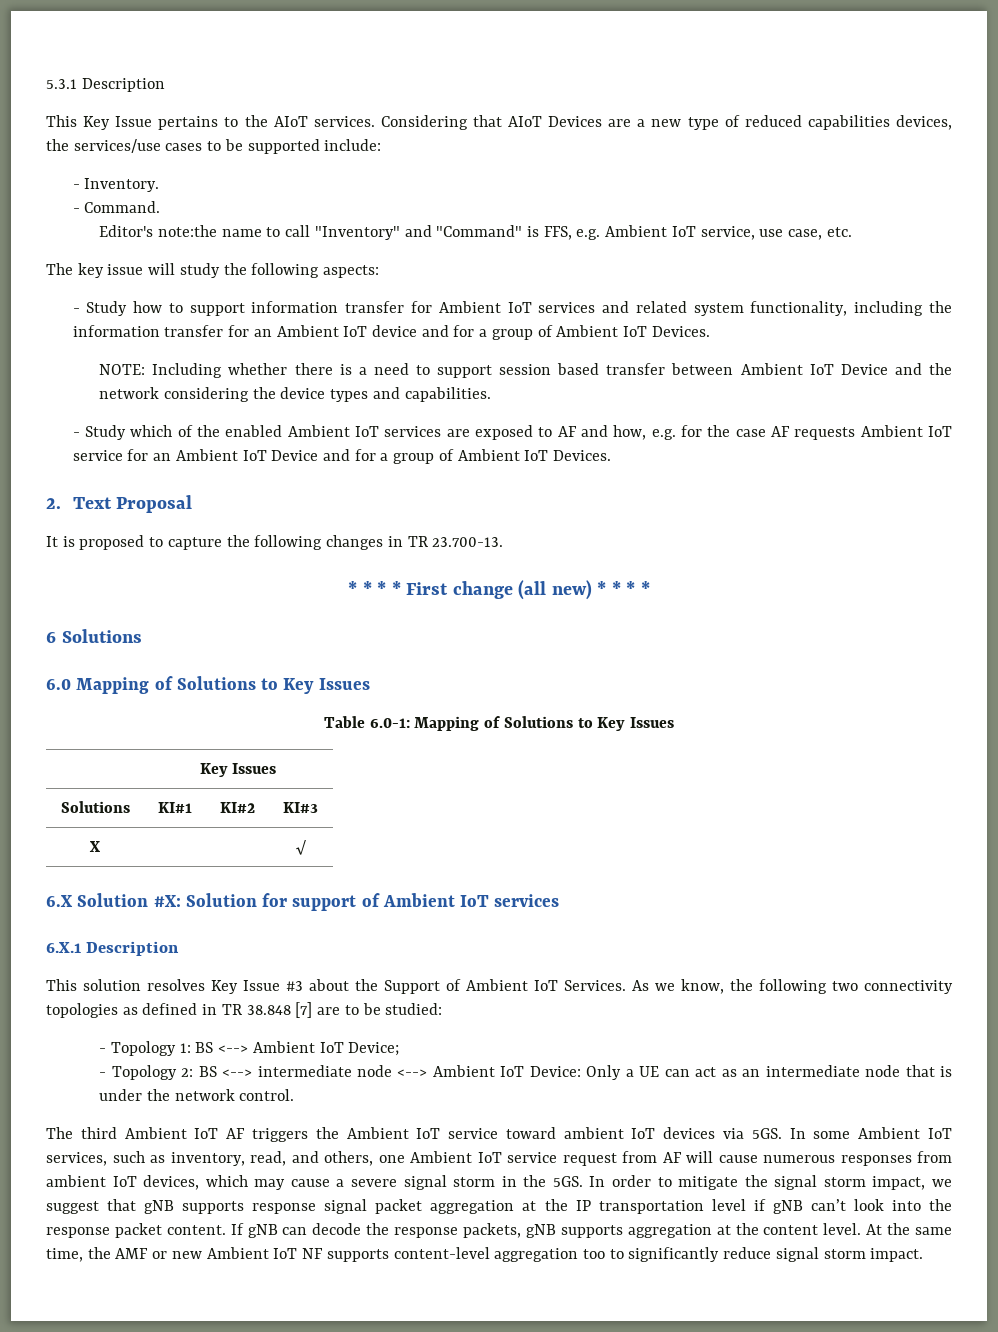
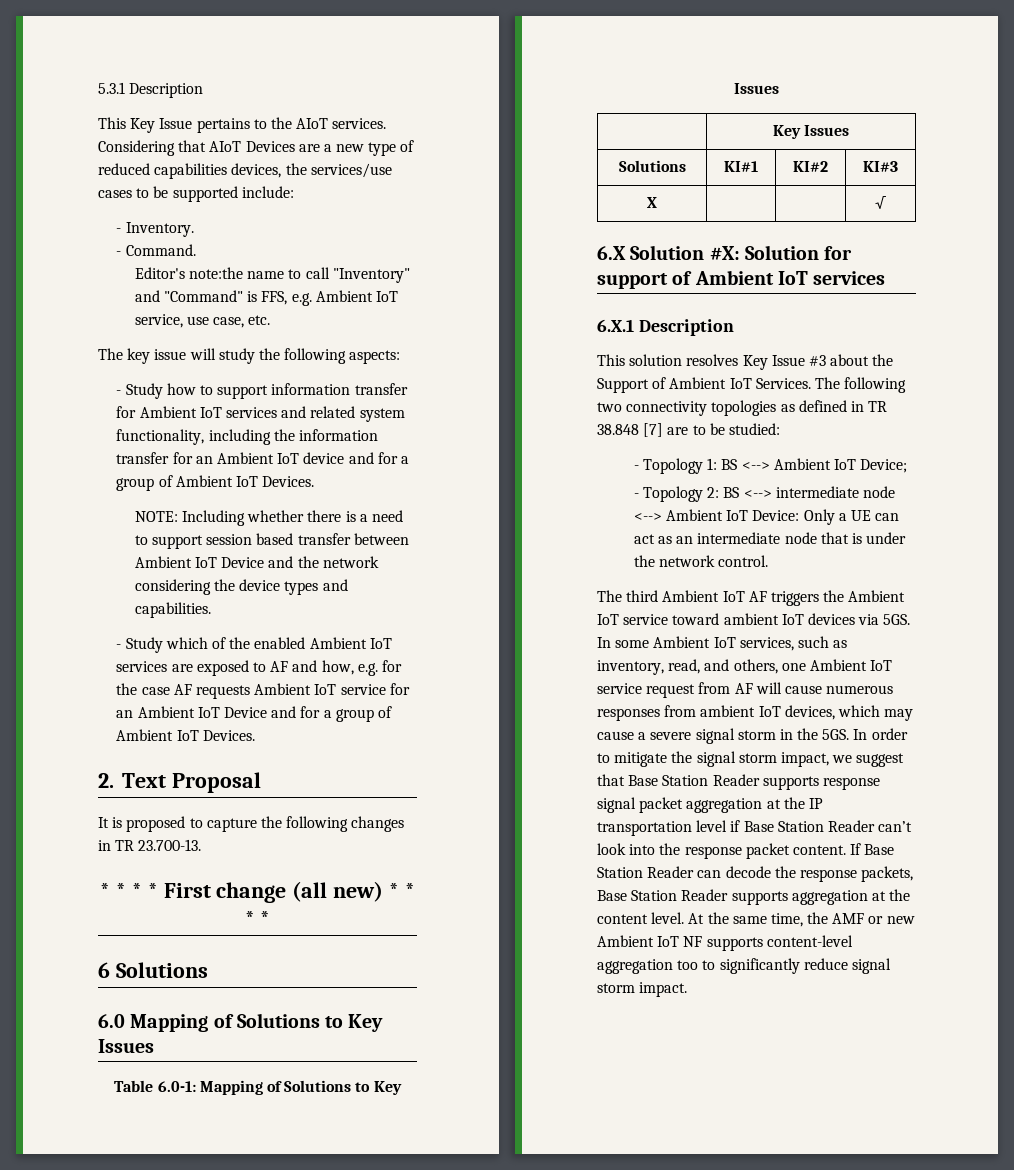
- As we know, the following two connectivity topologies as defined in TR 38.848 [7] are to be studied:
+ The following two connectivity topologies as defined in TR 38.848 [7] are to be studied:
- In order to mitigate the signal storm impact, we suggest that gNB supports response signal packet aggregation at the IP transportation level if gNB can’t look into the response packet content.
+ In order to mitigate the signal storm impact, we suggest that Base Station Reader supports response signal packet aggregation at the IP transportation level if Base Station Reader can’t look into the response packet content.
- If gNB can decode the response packets, gNB supports aggregation at the content level.
+ If Base Station Reader can decode the response packets, Base Station Reader supports aggregation at the content level.

